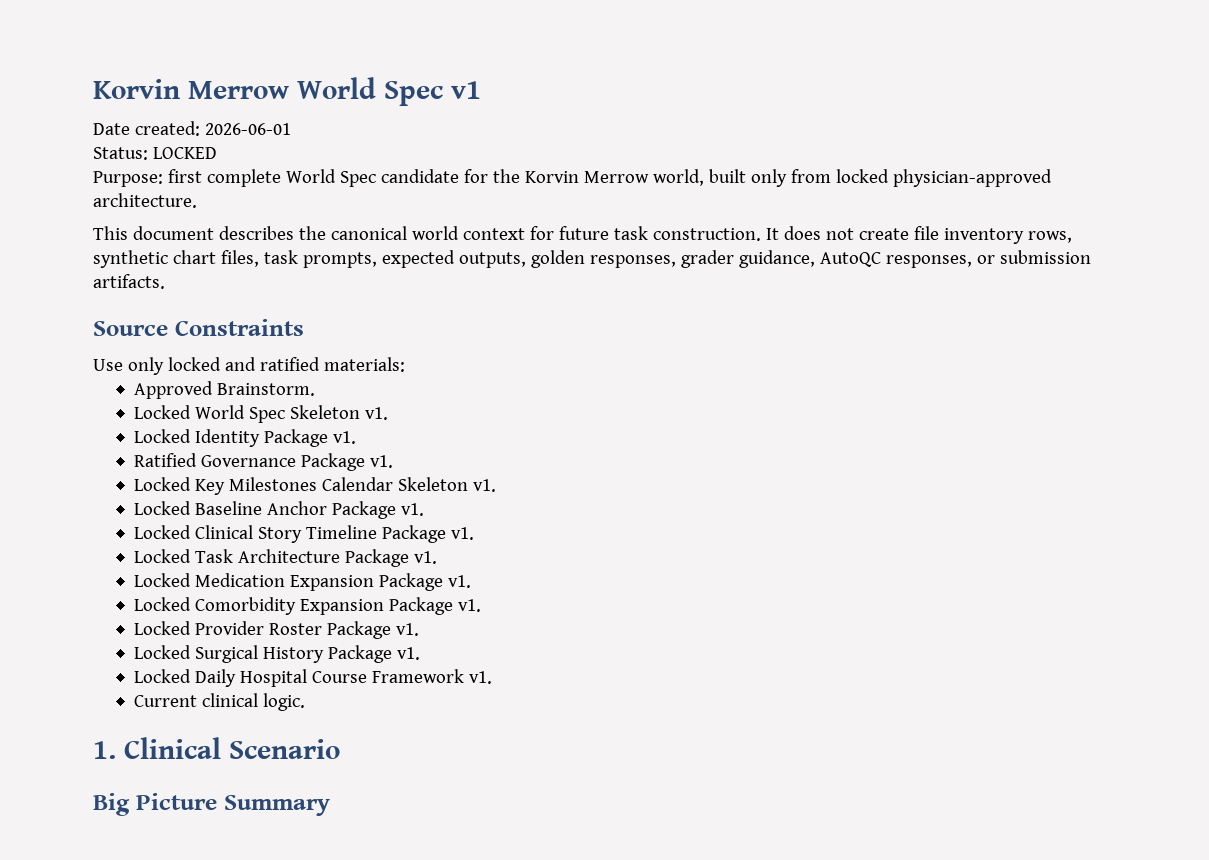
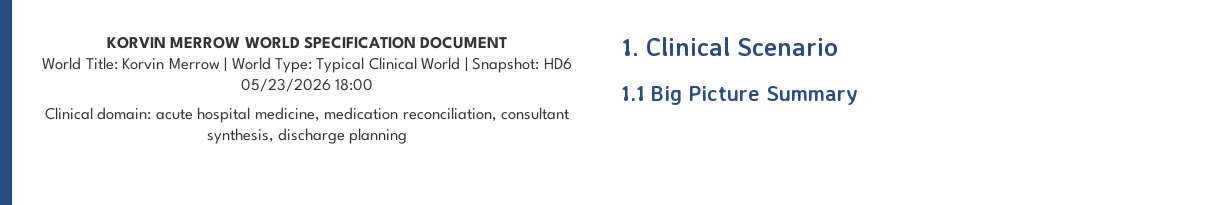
- Korvin Merrow World Spec v1
- Date created: 2026-06-01
- Status: LOCKED
- Purpose: first complete World Spec candidate for the Korvin Merrow world, built only from locked physician-approved architecture.
- This document describes the canonical world context for future task construction. It does not create file inventory rows, synthetic chart files, task prompts, expected outputs, golden responses, grader guidance, AutoQC responses, or submission artifacts.
- Source Constraints
- Use only locked and ratified materials:
- Approved Brainstorm.
- Locked World Spec Skeleton v1.
- Locked Identity Package v1.
- Ratified Governance Package v1.
- Locked Key Milestones Calendar Skeleton v1.
- Locked Baseline Anchor Package v1.
- Locked Clinical Story Timeline Package v1.
- Locked Task Architecture Package v1.
- Locked Medication Expansion Package v1.
- Locked Comorbidity Expansion Package v1.
- Locked Provider Roster Package v1.
- Locked Surgical History Package v1.
- Locked Daily Hospital Course Framework v1.
- Current clinical logic.
+ KORVIN MERROW WORLD SPECIFICATION DOCUMENT
+ World Title: Korvin Merrow | World Type: Typical Clinical World | Snapshot: HD6 05/23/2026 18:00
+ Clinical domain: acute hospital medicine, medication reconciliation, consultant synthesis, discharge planning
- Big Picture Summary
+ 1.1 Big Picture Summary

